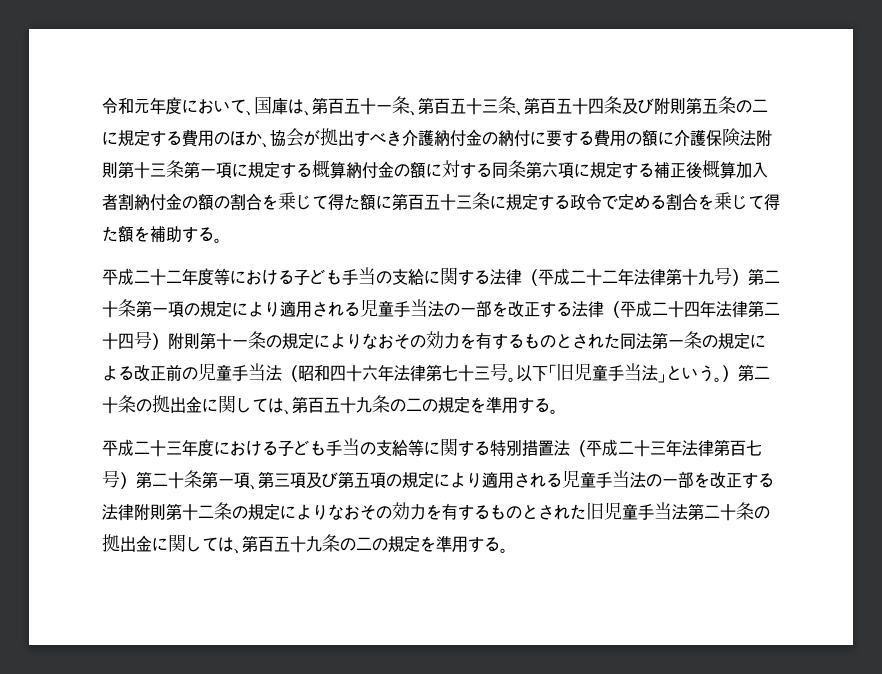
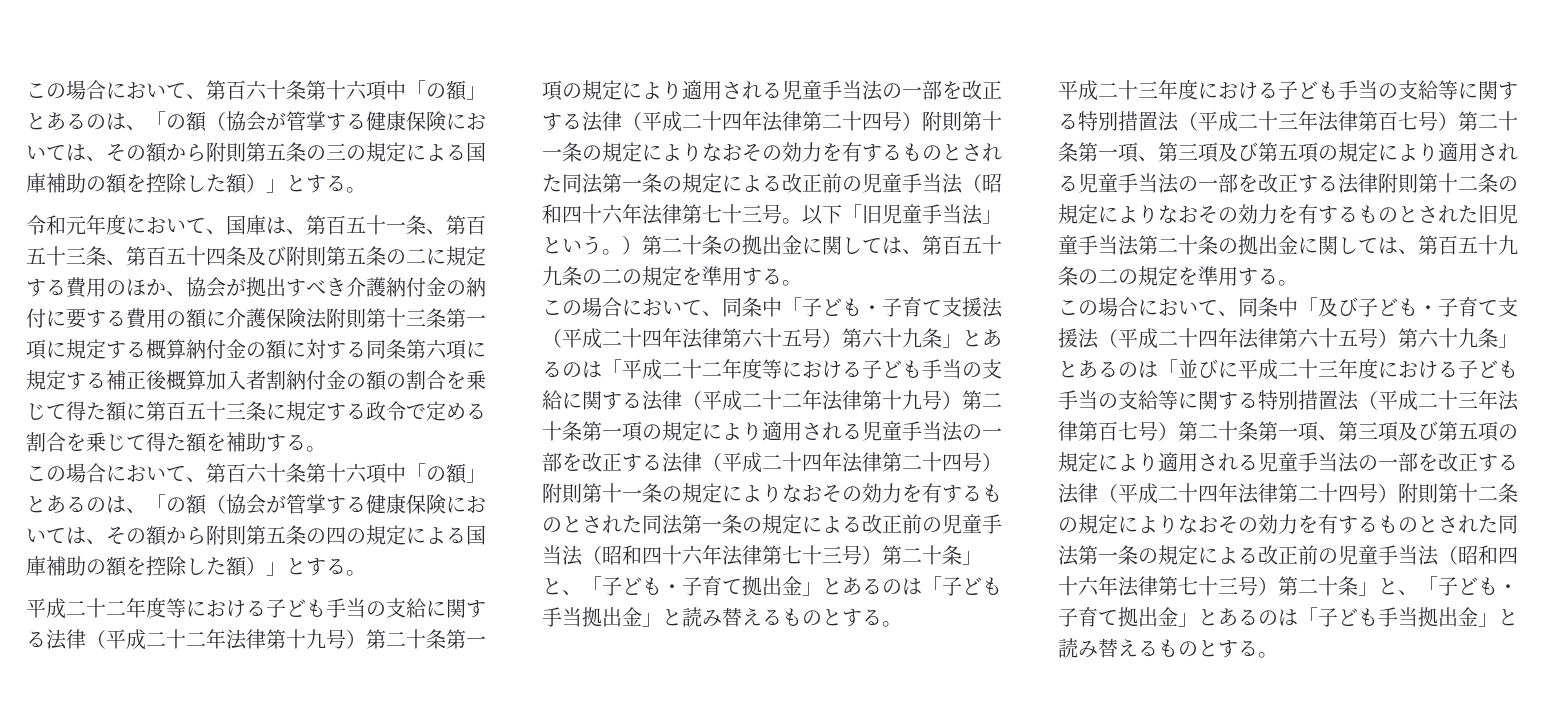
+ この場合において、第百六十条第十六項中「の額」とあるのは、「の額（協会が管掌する健康保険においては、その額から附則第五条の三の規定による国庫補助の額を控除した額）」とする。
+ この場合において、第百六十条第十六項中「の額」とあるのは、「の額（協会が管掌する健康保険においては、その額から附則第五条の四の規定による国庫補助の額を控除した額）」とする。
+ この場合において、同条中「子ども・子育て支援法（平成二十四年法律第六十五号）第六十九条」とあるのは「平成二十二年度等における子ども手当の支給に関する法律（平成二十二年法律第十九号）第二十条第一項の規定により適用される児童手当法の一部を改正する法律（平成二十四年法律第二十四号）附則第十一条の規定によりなおその効力を有するものとされた同法第一条の規定による改正前の児童手当法（昭和四十六年法律第七十三号）第二十条」と、「子ども・子育て拠出金」とあるのは「子ども手当拠出金」と読み替えるものとする。
+ この場合において、同条中「及び子ども・子育て支援法（平成二十四年法律第六十五号）第六十九条」とあるのは「並びに平成二十三年度における子ども手当の支給等に関する特別措置法（平成二十三年法律第百七号）第二十条第一項、第三項及び第五項の規定により適用される児童手当法の一部を改正する法律（平成二十四年法律第二十四号）附則第十二条の規定によりなおその効力を有するものとされた同法第一条の規定による改正前の児童手当法（昭和四十六年法律第七十三号）第二十条」と、「子ども・子育て拠出金」とあるのは「子ども手当拠出金」と読み替えるものとする。

